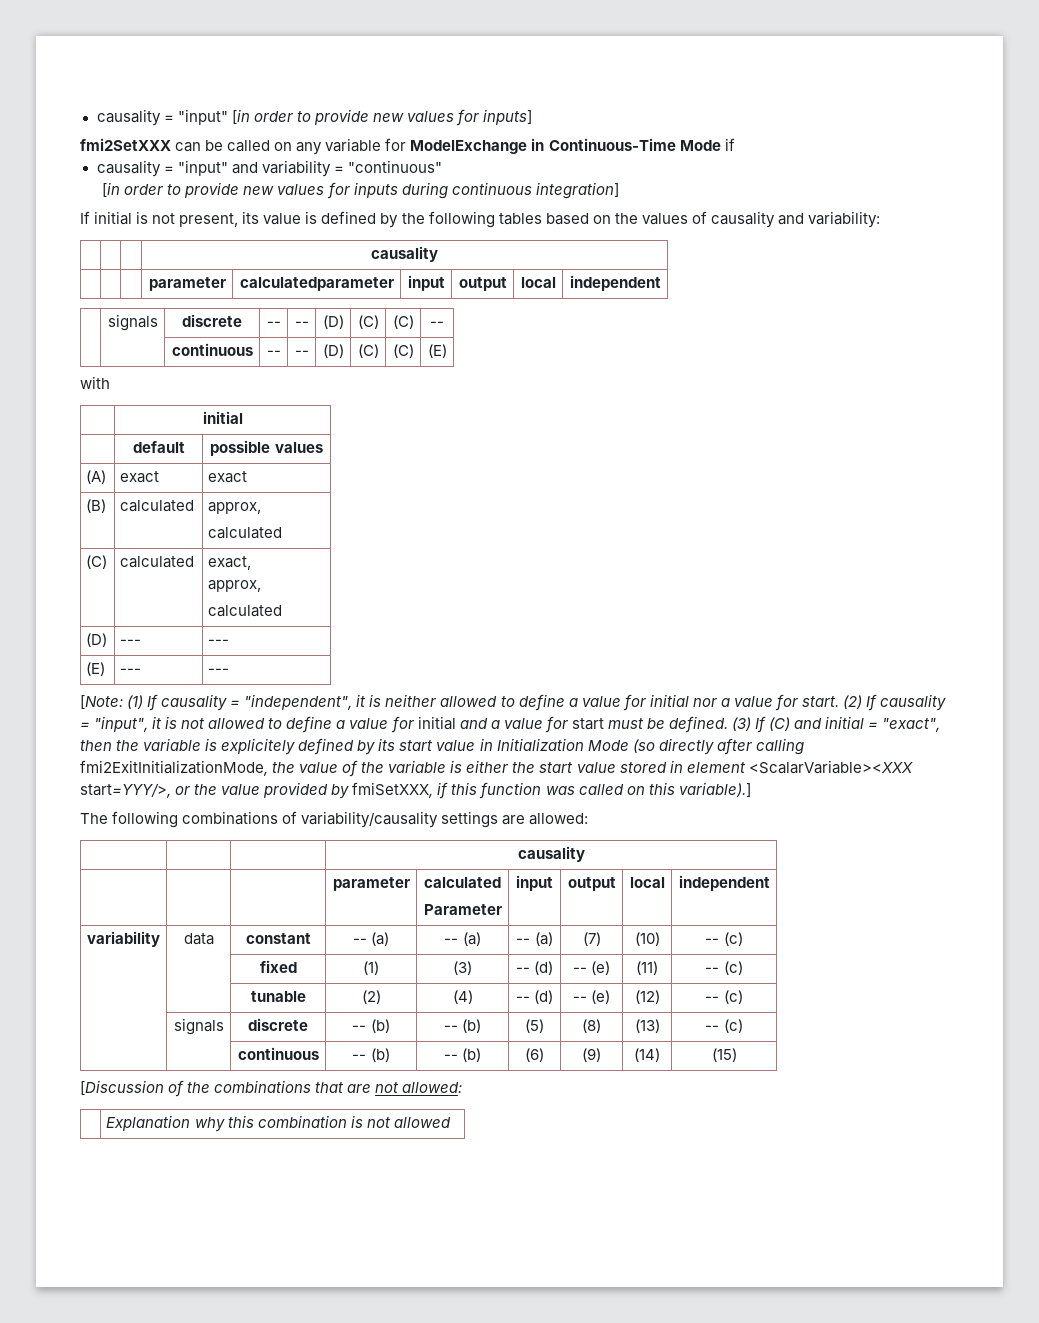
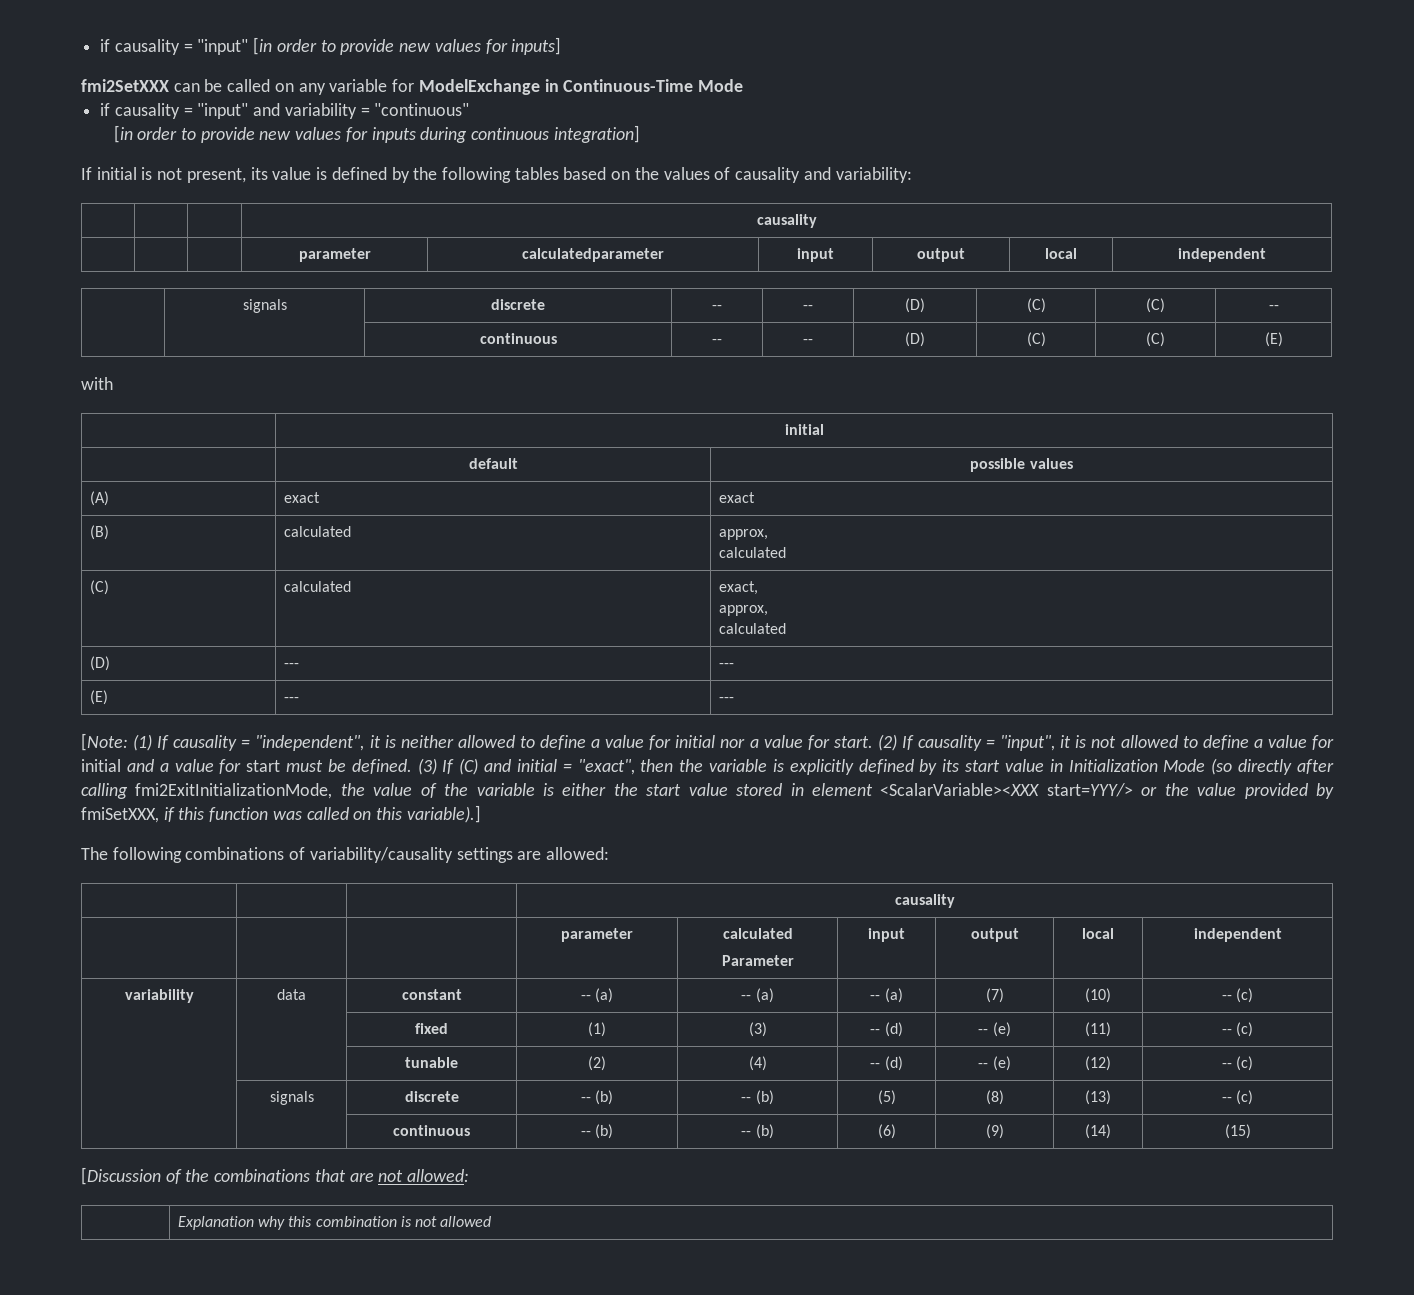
- causality = "input" [in order to provide new values for inputs]
+ if causality = "input" [in order to provide new values for inputs]
- fmi2SetXXX can be called on any variable for ModelExchange in Continuous-Time Mode if
- causality = "input" and variability = "continuous"
+ fmi2SetXXX can be called on any variable for ModelExchange in Continuous-Time Mode
+ if causality = "input" and variability = "continuous"
- (3) If (C) and initial = "exact", then the variable is explicitely defined by its start value in Initialization Mode (so directly after calling fmi2ExitInitializationMode, the value of the variable is either the start value stored in element <ScalarVariable><XXX start=YYY/>, or the value provided by fmiSetXXX, if this function was called on this variable).]
+ (3) If (C) and initial = "exact", then the variable is explicitly defined by its start value in Initialization Mode (so directly after calling fmi2ExitInitializationMode, the value of the variable is either the start value stored in element <ScalarVariable><XXX start=YYY/> or the value provided by fmiSetXXX, if this function was called on this variable).]

